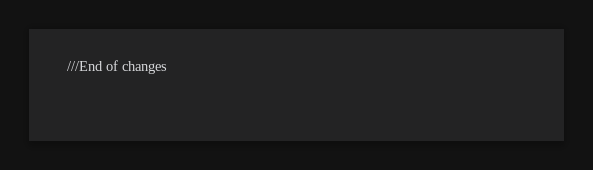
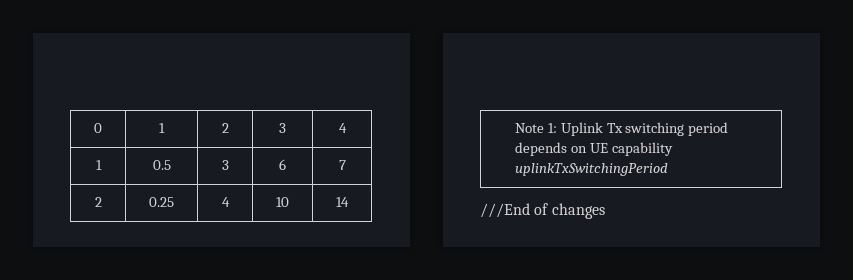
+ 0 | 1 | 2 | 3 | 4
+ 1 | 0.5 | 3 | 6 | 7
+ 2 | 0.25 | 4 | 10 | 14
+ Note 1: Uplink Tx switching period depends on UE capability uplinkTxSwitchingPeriod

